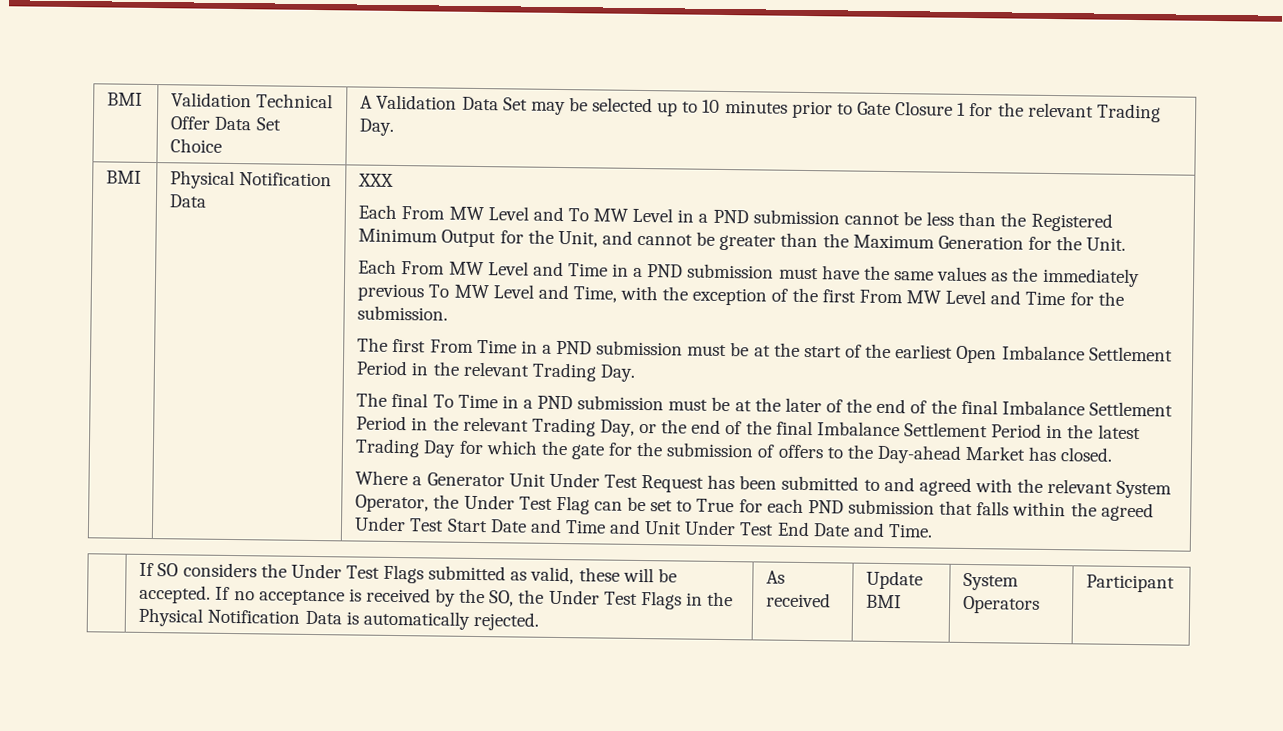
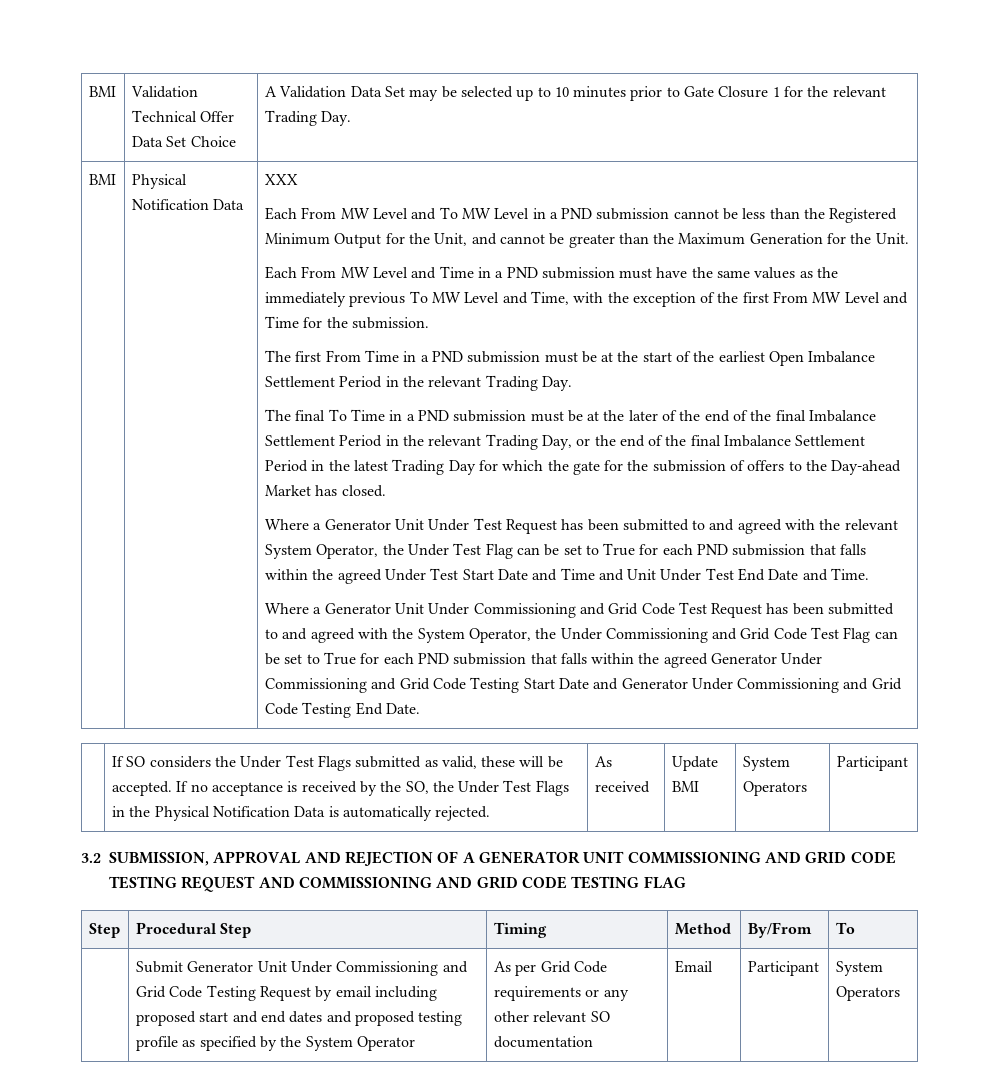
+ Where a Generator Unit Under Commissioning and Grid Code Test Request has been submitted to and agreed with the System Operator, the Under Commissioning and Grid Code Test Flag can be set to True for each PND submission that falls within the agreed Generator Under Commissioning and Grid Code Testing Start Date and Generator Under Commissioning and Grid Code Testing End Date.
+ 3.2 SUBMISSION, APPROVAL AND REJECTION OF A GENERATOR UNIT COMMISSIONING AND GRID CODE TESTING REQUEST AND COMMISSIONING AND GRID CODE TESTING FLAG
+ Step | Procedural Step | Timing | Method | By/From | To
+ | Submit Generator Unit Under Commissioning and Grid Code Testing Request by email including proposed start and end dates and proposed testing profile as specified by the System Operator | As per Grid Code requirements or any other relevant SO documentation | Email | Participant | System Operators

